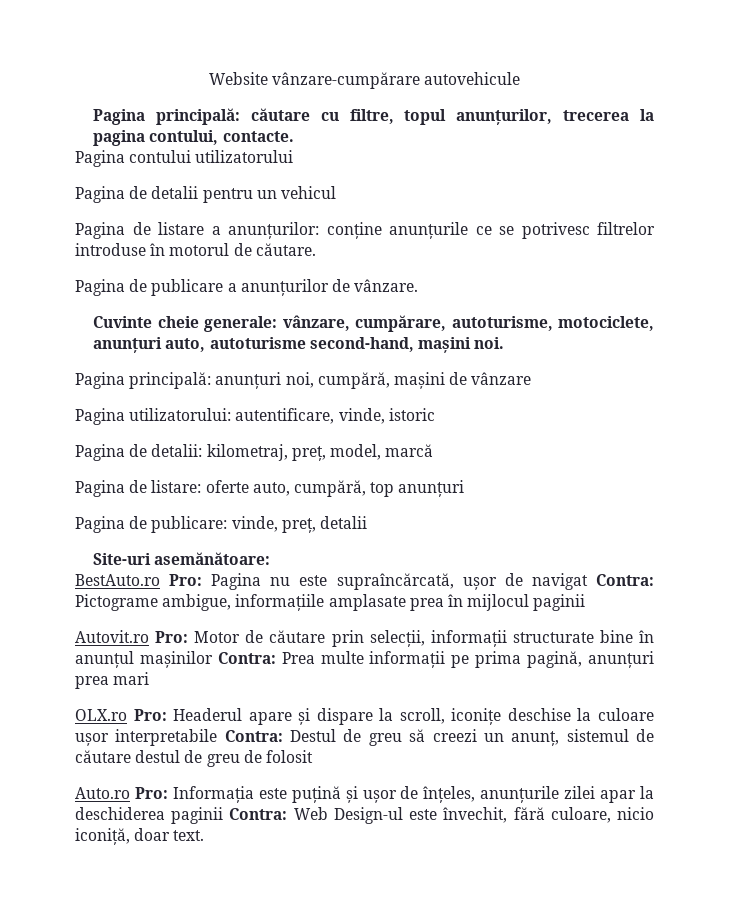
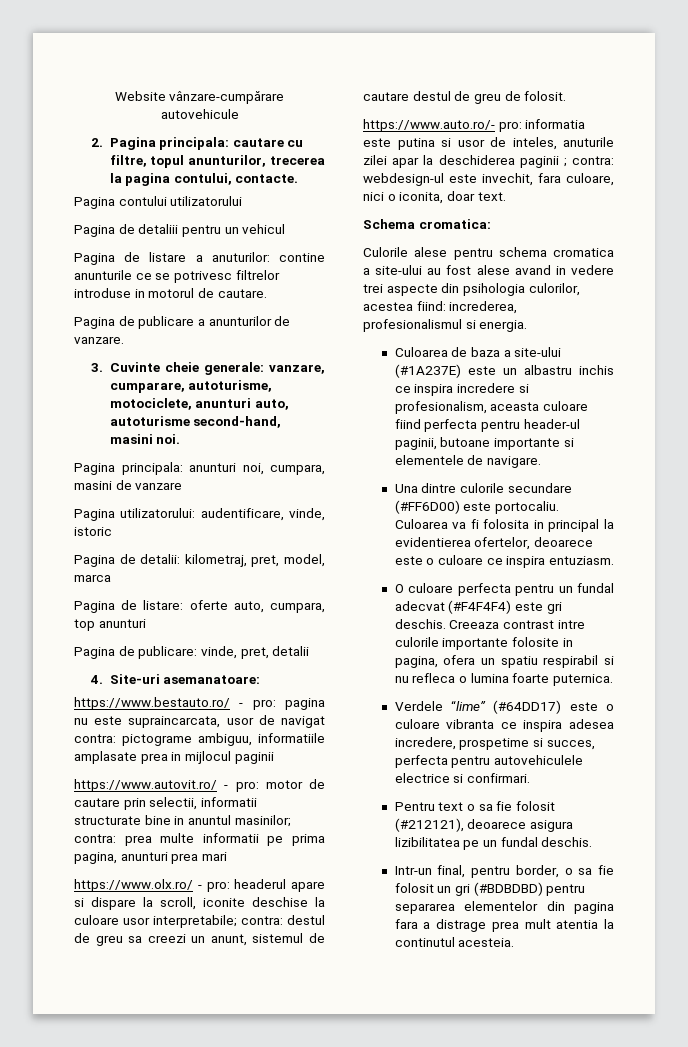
- Pagina principală: căutare cu filtre, topul anunțurilor, trecerea la pagina contului, contacte.
+ 2. Pagina principala: cautare cu filtre, topul anunturilor, trecerea la pagina contului, contacte.
- Pagina de detalii pentru un vehicul
+ Pagina de detaliii pentru un vehicul
- Pagina de listare a anunțurilor: conține anunțurile ce se potrivesc filtrelor introduse în motorul de căutare.
+ Pagina de listare a anuturilor: contine anunturile ce se potrivesc filtrelor introduse in motorul de cautare.
- Pagina de publicare a anunțurilor de vânzare.
- Cuvinte cheie generale: vânzare, cumpărare, autoturisme, motociclete, anunțuri auto, autoturisme second-hand, mașini noi.
+ Pagina de publicare a anunturilor de vanzare.
+ 3. Cuvinte cheie generale: vanzare, cumparare, autoturisme, motociclete, anunturi auto, autoturisme second-hand, masini noi.
- Pagina principală: anunțuri noi, cumpără, mașini de vânzare
+ Pagina principala: anunturi noi, cumpara, masini de vanzare
- Pagina utilizatorului: autentificare, vinde, istoric
+ Pagina utilizatorului: audentificare, vinde, istoric
- Pagina de detalii: kilometraj, preț, model, marcă
+ Pagina de detalii: kilometraj, pret, model, marca
- Pagina de listare: oferte auto, cumpără, top anunțuri
+ Pagina de listare: oferte auto, cumpara, top anunturi
- Pagina de publicare: vinde, preț, detalii
+ Pagina de publicare: vinde, pret, detalii
- Site-uri asemănătoare:
- BestAuto.ro Pro: Pagina nu este supraîncărcată, ușor de navigat Contra: Pictograme ambigue, informațiile amplasate prea în mijlocul paginii
+ 4. Site-uri asemanatoare:
+ https://www.bestauto.ro/ - pro: pagina nu este supraincarcata, usor de navigat contra: pictograme ambiguu, informatiile amplasate prea in mijlocul paginii
- Autovit.ro Pro: Motor de căutare prin selecții, informații structurate bine în anunțul mașinilor Contra: Prea multe informații pe prima pagină, anunțuri prea mari
- OLX.ro Pro: Headerul apare și dispare la scroll, iconițe deschise la culoare ușor interpretabile Contra: Destul de greu să creezi un anunț, sistemul de căutare destul de greu de folosit
- Auto.ro Pro: Informația este puțină și ușor de înțeles, anunțurile zilei apar la deschiderea paginii Contra: Web Design-ul este învechit, fără culoare, nicio iconiță, doar text.
+ https://www.autovit.ro/ - pro: motor de cautare prin selectii, informatii structurate bine in anuntul masinilor; contra: prea multe informatii pe prima pagina, anunturi prea mari
+ https://www.olx.ro/ - pro: headerul apare si dispare la scroll, iconite deschise la culoare usor interpretabile; contra: destul de greu sa creezi un anunt, sistemul de cautare destul de greu de folosit.
+ https://www.auto.ro/- pro: informatia este putina si usor de inteles, anuturile zilei apar la deschiderea paginii ; contra: webdesign-ul este invechit, fara culoare, nici o iconita, doar text.
+ Schema cromatica:
+ Culorile alese pentru schema cromatica a site-ului au fost alese avand in vedere trei aspecte din psihologia culorilor, acestea fiind: increderea, profesionalismul si energia.
+ Culoarea de baza a site-ului (#1A237E) este un albastru inchis ce inspira incredere si profesionalism, aceasta culoare fiind perfecta pentru header-ul paginii, butoane importante si elementele de navigare.
+ Una dintre culorile secundare (#FF6D00) este portocaliu. Culoarea va fi folosita in principal la evidentierea ofertelor, deoarece este o culoare ce inspira entuziasm.
+ O culoare perfecta pentru un fundal adecvat (#F4F4F4) este gri deschis. Creeaza contrast intre culorile importante folosite in pagina, ofera un spatiu respirabil si nu refleca o lumina foarte puternica.
+ Verdele “lime” (#64DD17) este o culoare vibranta ce inspira adesea incredere, prospetime si succes, perfecta pentru autovehiculele electrice si confirmari.
+ Pentru text o sa fie folosit (#212121), deoarece asigura lizibilitatea pe un fundal deschis.
+ Intr-un final, pentru border, o sa fie folosit un gri (#BDBDBD) pentru separarea elementelor din pagina fara a distrage prea mult atentia la continutul acesteia.

